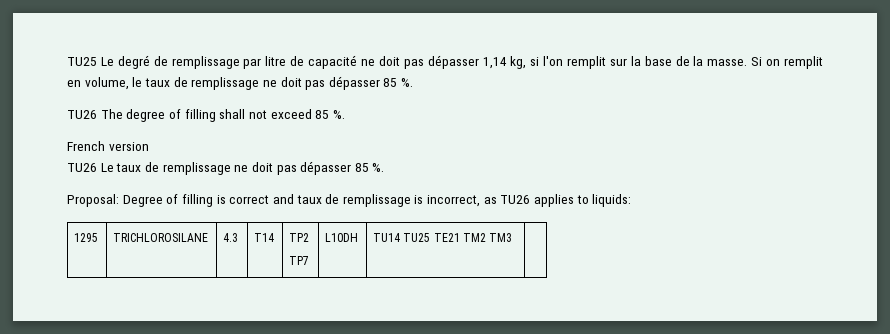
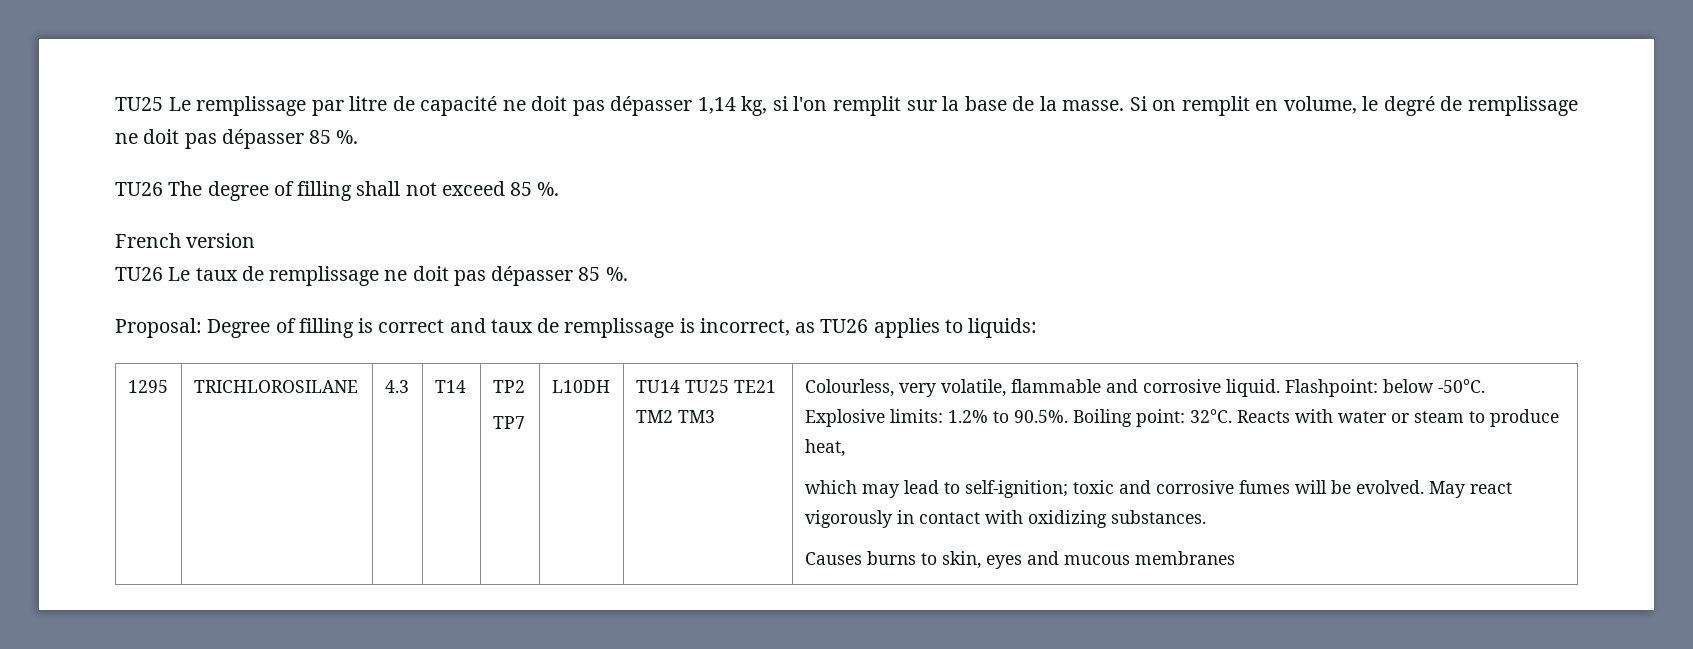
- TU25 Le degré de remplissage par litre de capacité ne doit pas dépasser 1,14 kg, si l'on remplit sur la base de la masse.
+ TU25 Le remplissage par litre de capacité ne doit pas dépasser 1,14 kg, si l'on remplit sur la base de la masse.
- Si on remplit en volume, le taux de remplissage ne doit pas dépasser 85 %.
+ Si on remplit en volume, le degré de remplissage ne doit pas dépasser 85 %.
+ Colourless, very volatile, flammable and corrosive liquid. Flashpoint: below -50°C. Explosive limits: 1.2% to 90.5%. Boiling point: 32°C. Reacts with water or steam to produce heat,
+ which may lead to self-ignition; toxic and corrosive fumes will be evolved. May react vigorously in contact with oxidizing substances.
+ Causes burns to skin, eyes and mucous membranes

